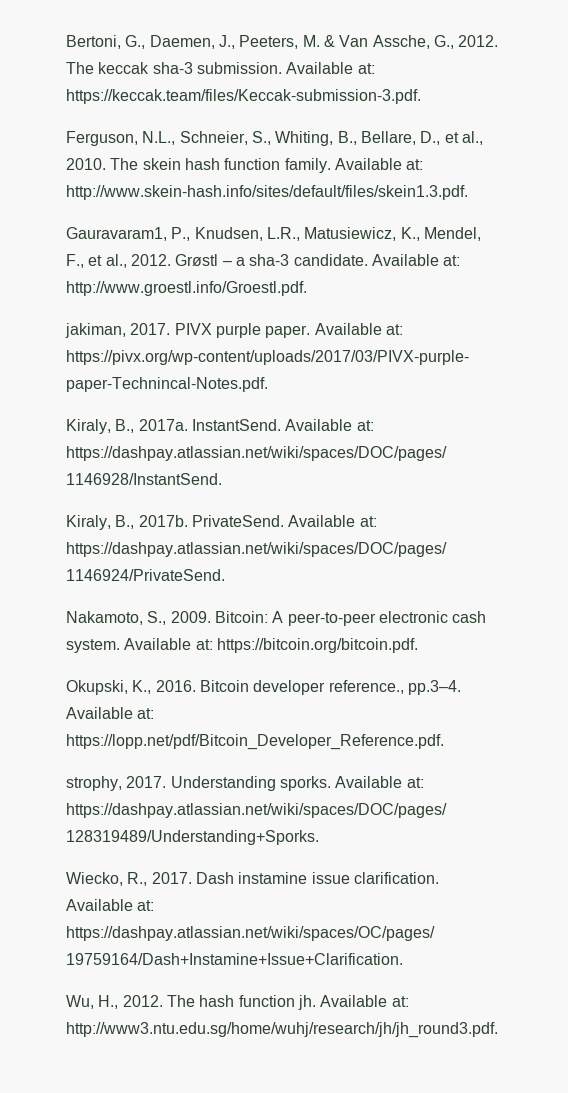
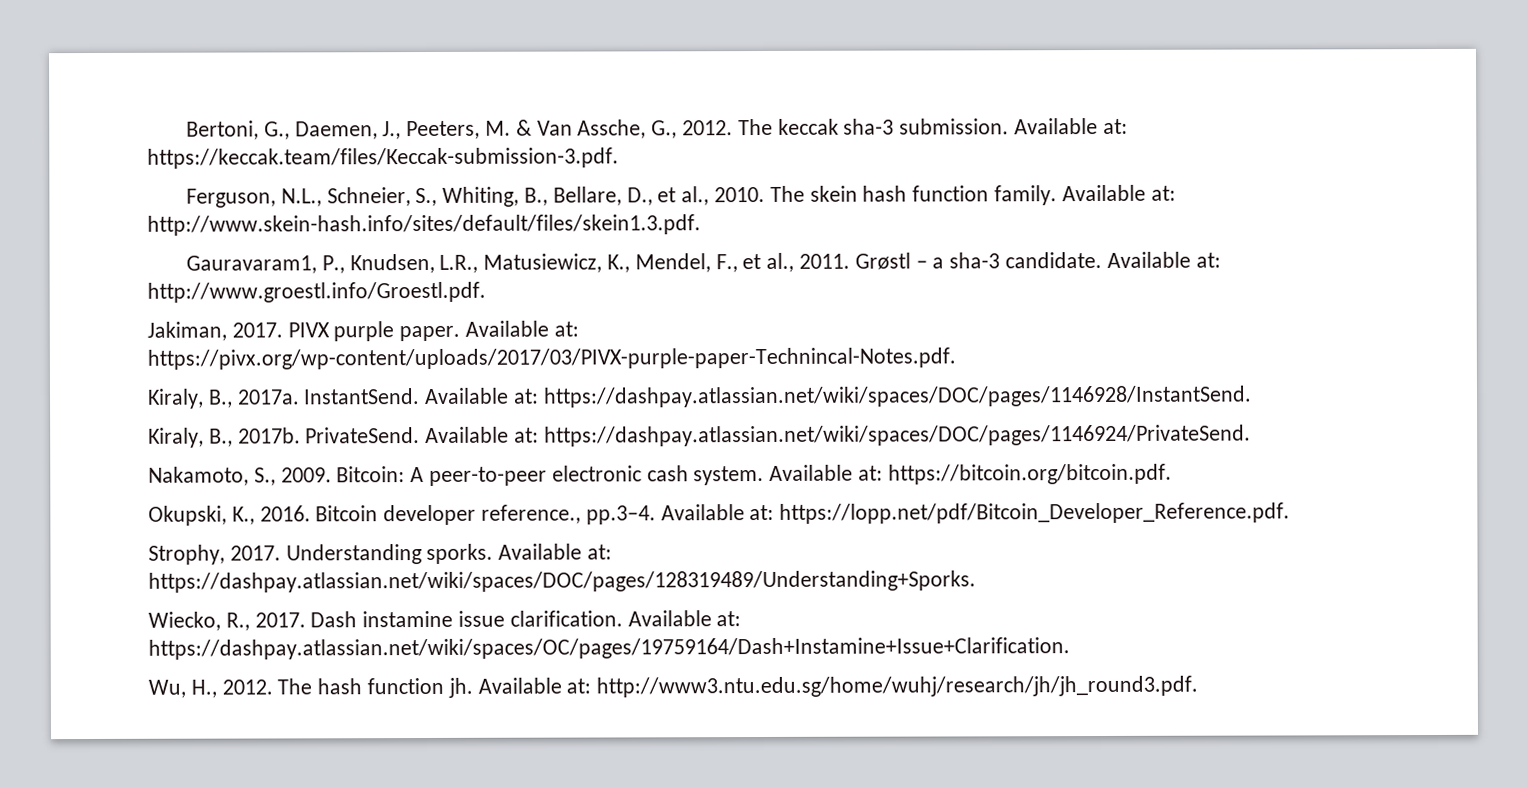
- Gauravaram1, P., Knudsen, L.R., Matusiewicz, K., Mendel, F., et al., 2012.
+ Gauravaram1, P., Knudsen, L.R., Matusiewicz, K., Mendel, F., et al., 2011.
- jakiman, 2017.
+ Jakiman, 2017.
- strophy, 2017.
+ Strophy, 2017.

